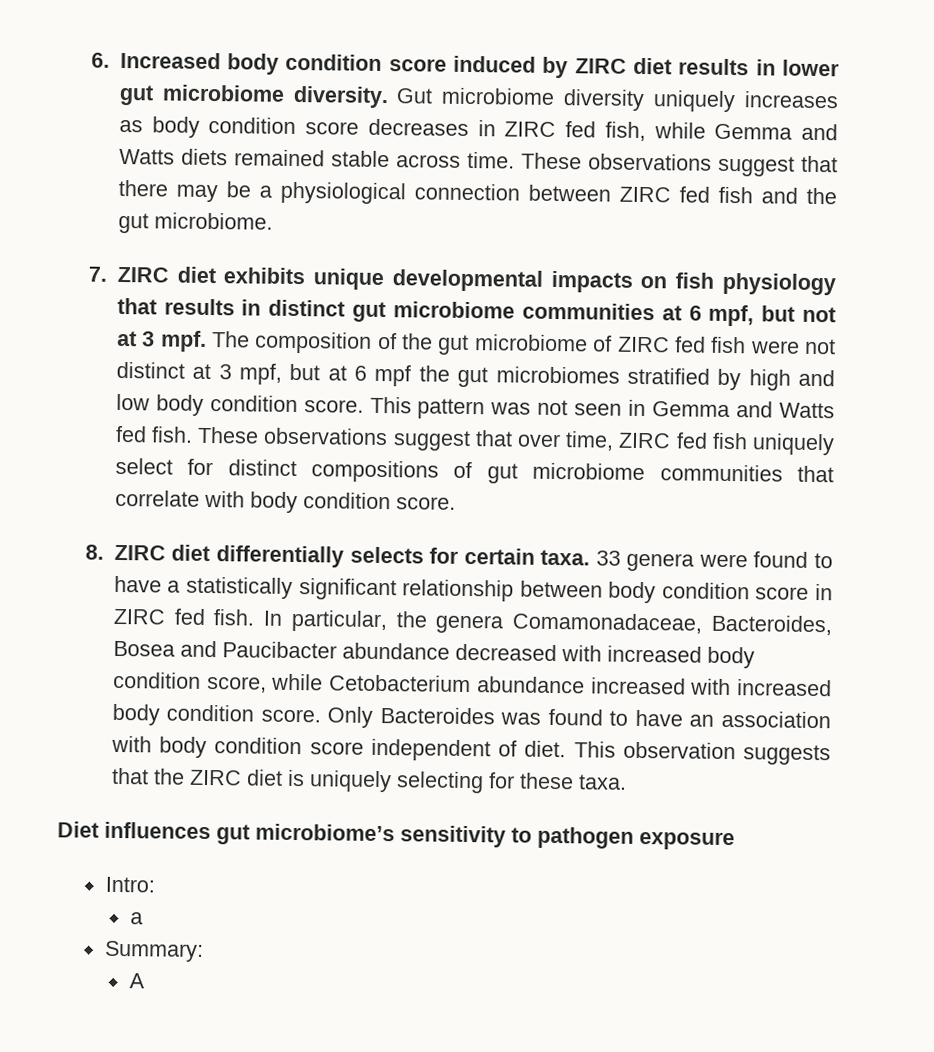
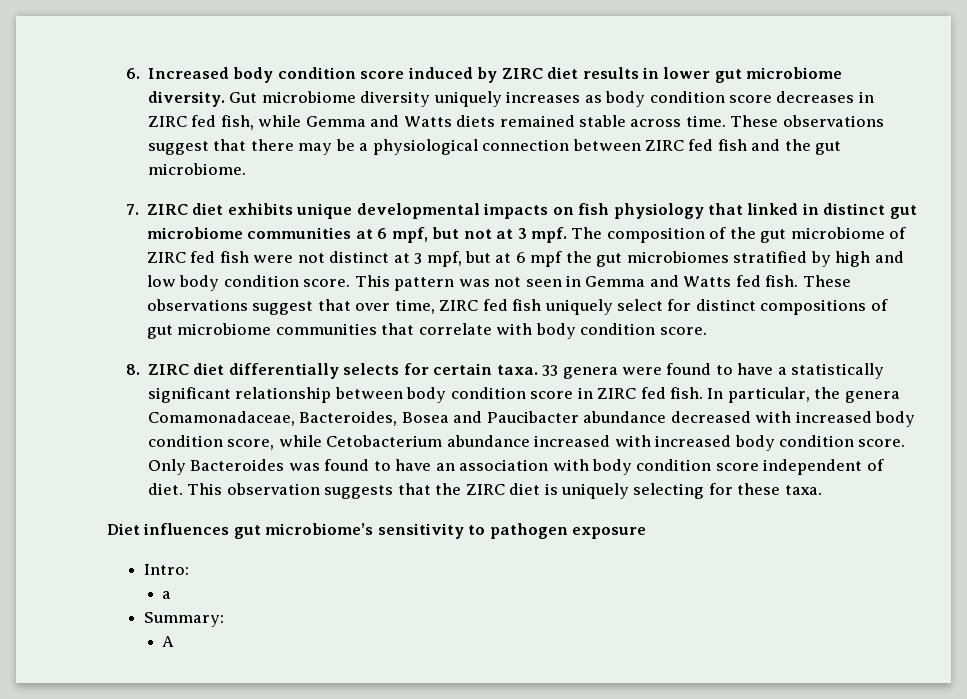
- 7. ZIRC diet exhibits unique developmental impacts on fish physiology that results in distinct gut microbiome communities at 6 mpf, but not at 3 mpf.
+ 7. ZIRC diet exhibits unique developmental impacts on fish physiology that linked in distinct gut microbiome communities at 6 mpf, but not at 3 mpf.

